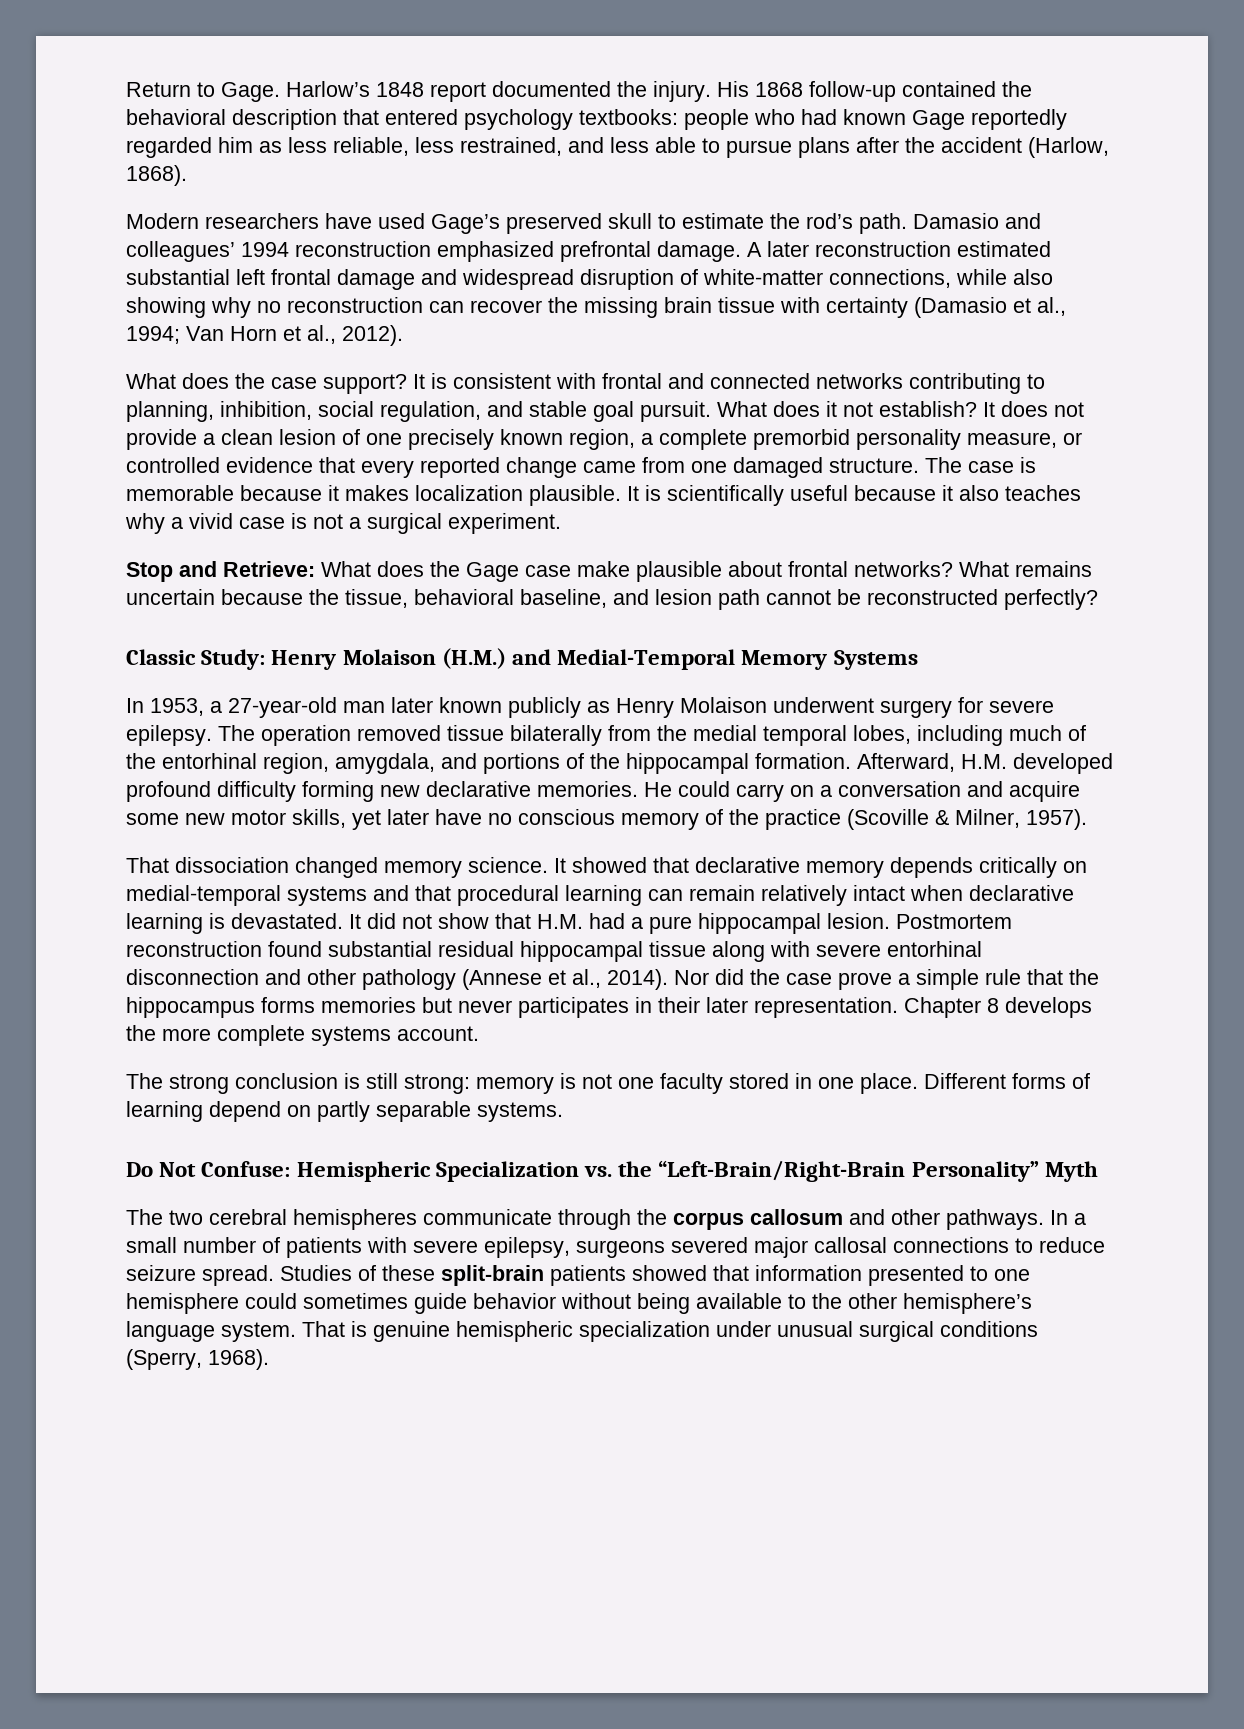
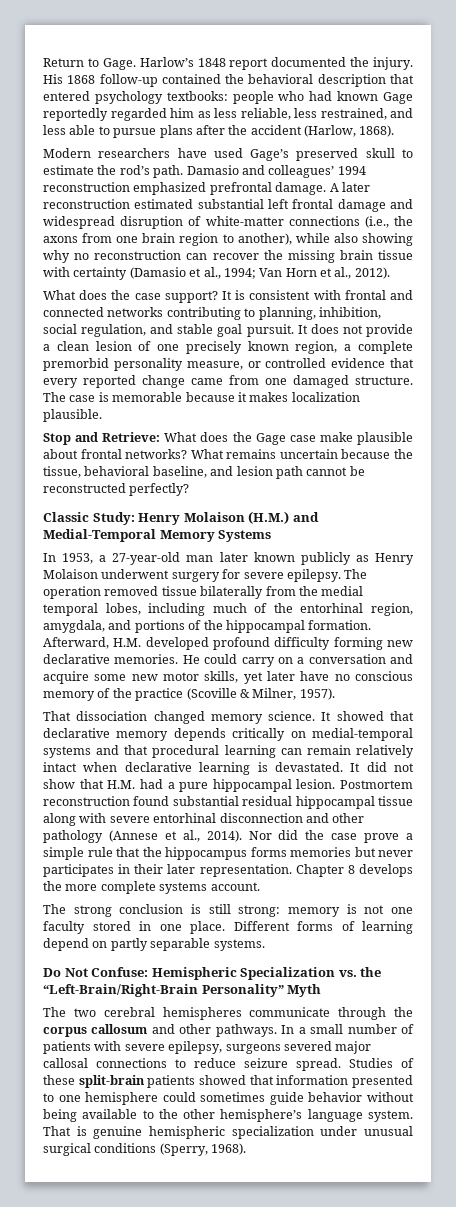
- A later reconstruction estimated substantial left frontal damage and widespread disruption of white-matter connections, while also showing why no reconstruction can recover the missing brain tissue with certainty (Damasio et al., 1994; Van Horn et al., 2012).
+ A later reconstruction estimated substantial left frontal damage and widespread disruption of white-matter connections (i.e., the axons from one brain region to another), while also showing why no reconstruction can recover the missing brain tissue with certainty (Damasio et al., 1994; Van Horn et al., 2012).
- What does it not establish?
- It is scientifically useful because it also teaches why a vivid case is not a surgical experiment.

